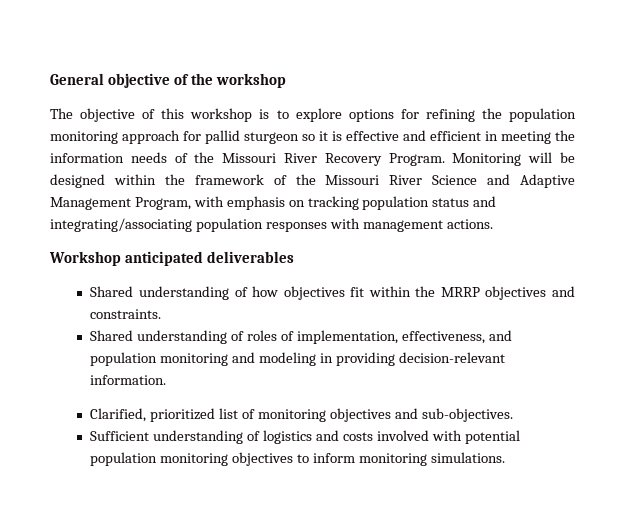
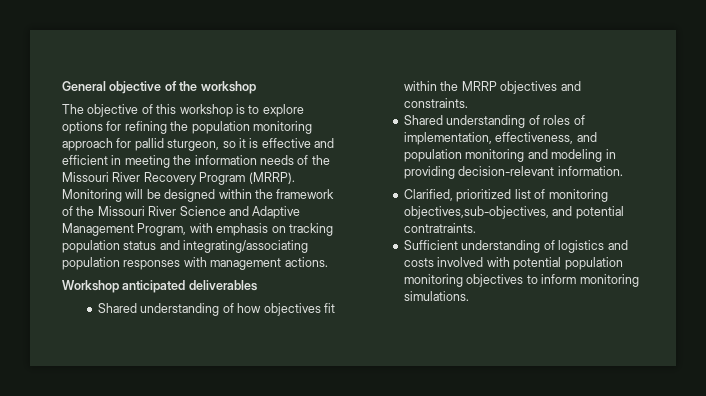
- The objective of this workshop is to explore options for refining the population monitoring approach for pallid sturgeon so it is effective and efficient in meeting the information needs of the Missouri River Recovery Program.
+ The objective of this workshop is to explore options for refining the population monitoring approach for pallid sturgeon, so it is effective and efficient in meeting the information needs of the Missouri River Recovery Program (MRRP).
- Clarified, prioritized list of monitoring objectives and sub-objectives.
+ Clarified, prioritized list of monitoring objectives,sub-objectives, and potential contratraints.

